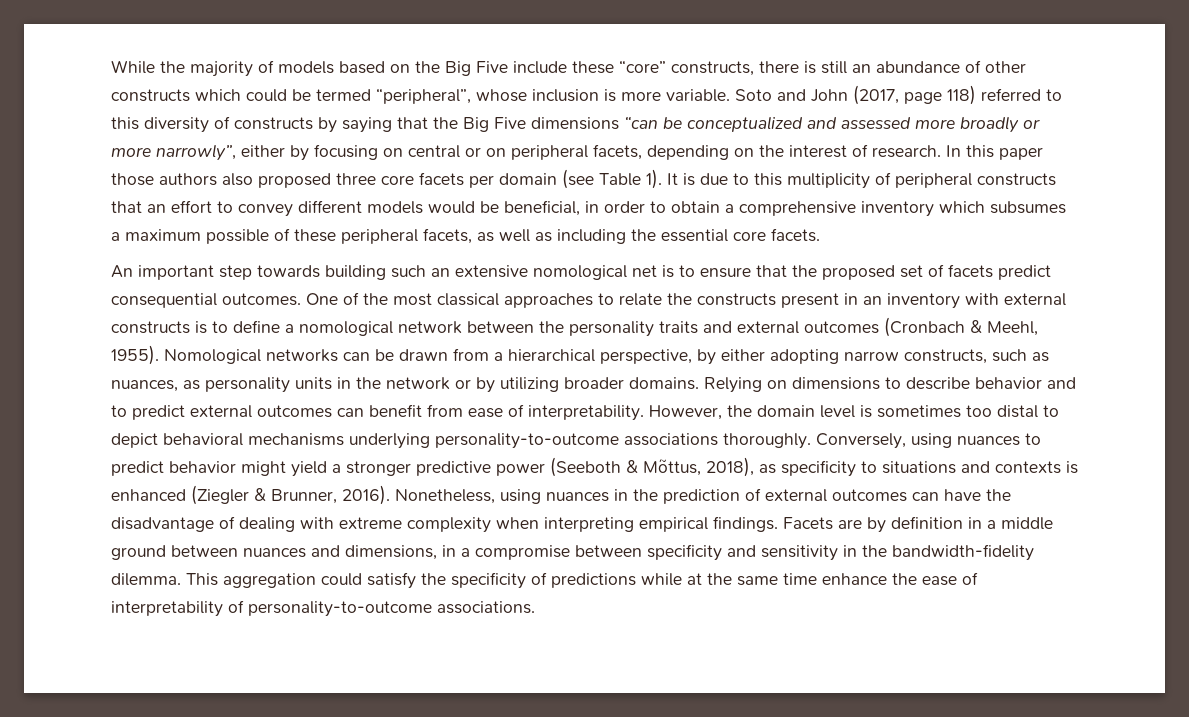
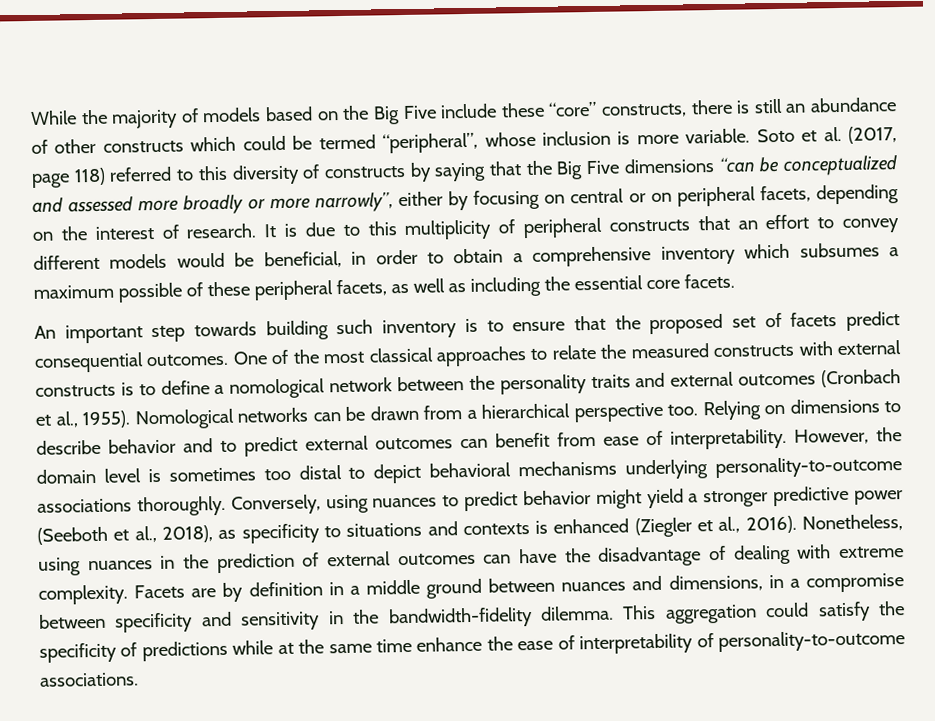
- Soto and John (2017, page 118) referred to this diversity of constructs by saying that the Big Five dimensions “can be conceptualized and assessed more broadly or more narrowly”, either by focusing on central or on peripheral facets, depending on the interest of research.
+ Soto et al. (2017, page 118) referred to this diversity of constructs by saying that the Big Five dimensions “can be conceptualized and assessed more broadly or more narrowly”, either by focusing on central or on peripheral facets, depending on the interest of research.
- In this paper those authors also proposed three core facets per domain (see Table 1).
- An important step towards building such an extensive nomological net is to ensure that the proposed set of facets predict consequential outcomes.
+ An important step towards building such inventory is to ensure that the proposed set of facets predict consequential outcomes.
- One of the most classical approaches to relate the constructs present in an inventory with external constructs is to define a nomological network between the personality traits and external outcomes (Cronbach & Meehl, 1955).
+ One of the most classical approaches to relate the measured constructs with external constructs is to define a nomological network between the personality traits and external outcomes (Cronbach et al., 1955).
- Nomological networks can be drawn from a hierarchical perspective, by either adopting narrow constructs, such as nuances, as personality units in the network or by utilizing broader domains.
+ Nomological networks can be drawn from a hierarchical perspective too.
- Conversely, using nuances to predict behavior might yield a stronger predictive power (Seeboth & Mõttus, 2018), as specificity to situations and contexts is enhanced (Ziegler & Brunner, 2016).
+ Conversely, using nuances to predict behavior might yield a stronger predictive power (Seeboth et al., 2018), as specificity to situations and contexts is enhanced (Ziegler et al., 2016).
- Nonetheless, using nuances in the prediction of external outcomes can have the disadvantage of dealing with extreme complexity when interpreting empirical findings.
+ Nonetheless, using nuances in the prediction of external outcomes can have the disadvantage of dealing with extreme complexity.

